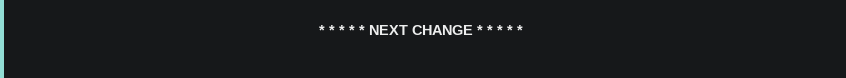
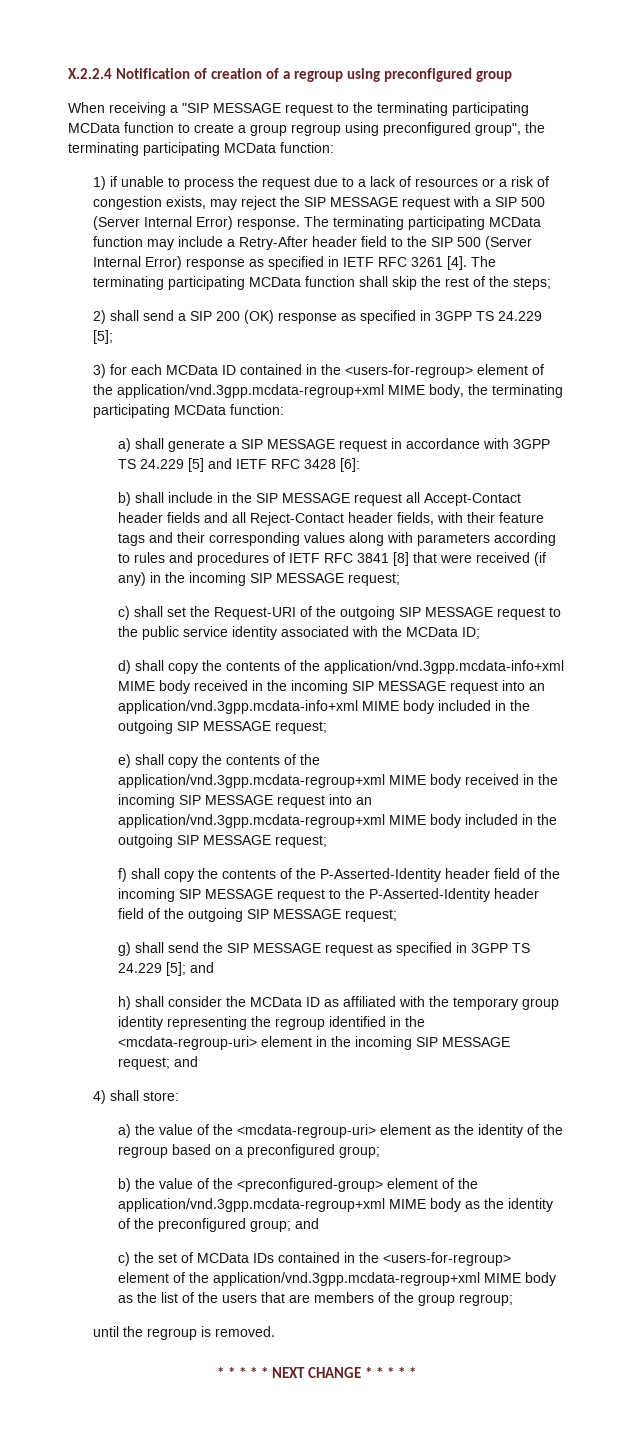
+ X.2.2.4 Notification of creation of a regroup using preconfigured group
+ When receiving a "SIP MESSAGE request to the terminating participating MCData function to create a group regroup using preconfigured group", the terminating participating MCData function:
+ 1) if unable to process the request due to a lack of resources or a risk of congestion exists, may reject the SIP MESSAGE request with a SIP 500 (Server Internal Error) response. The terminating participating MCData function may include a Retry-After header field to the SIP 500 (Server Internal Error) response as specified in IETF RFC 3261 [4]. The terminating participating MCData function shall skip the rest of the steps;
+ 2) shall send a SIP 200 (OK) response as specified in 3GPP TS 24.229 [5];
+ 3) for each MCData ID contained in the <users-for-regroup> element of the application/vnd.3gpp.mcdata-regroup+xml MIME body, the terminating participating MCData function:
+ a) shall generate a SIP MESSAGE request in accordance with 3GPP TS 24.229 [5] and IETF RFC 3428 [6]:
+ b) shall include in the SIP MESSAGE request all Accept-Contact header fields and all Reject-Contact header fields, with their feature tags and their corresponding values along with parameters according to rules and procedures of IETF RFC 3841 [8] that were received (if any) in the incoming SIP MESSAGE request;
+ c) shall set the Request-URI of the outgoing SIP MESSAGE request to the public service identity associated with the MCData ID;
+ d) shall copy the contents of the application/vnd.3gpp.mcdata-info+xml MIME body received in the incoming SIP MESSAGE request into an application/vnd.3gpp.mcdata-info+xml MIME body included in the outgoing SIP MESSAGE request;
+ e) shall copy the contents of the application/vnd.3gpp.mcdata-regroup+xml MIME body received in the incoming SIP MESSAGE request into an application/vnd.3gpp.mcdata-regroup+xml MIME body included in the outgoing SIP MESSAGE request;
+ f) shall copy the contents of the P-Asserted-Identity header field of the incoming SIP MESSAGE request to the P-Asserted-Identity header field of the outgoing SIP MESSAGE request;
+ g) shall send the SIP MESSAGE request as specified in 3GPP TS 24.229 [5]; and
+ h) shall consider the MCData ID as affiliated with the temporary group identity representing the regroup identified in the <mcdata-regroup-uri> element in the incoming SIP MESSAGE request; and
+ 4) shall store:
+ a) the value of the <mcdata-regroup-uri> element as the identity of the regroup based on a preconfigured group;
+ b) the value of the <preconfigured-group> element of the application/vnd.3gpp.mcdata-regroup+xml MIME body as the identity of the preconfigured group; and
+ c) the set of MCData IDs contained in the <users-for-regroup> element of the application/vnd.3gpp.mcdata-regroup+xml MIME body as the list of the users that are members of the group regroup;
+ until the regroup is removed.

